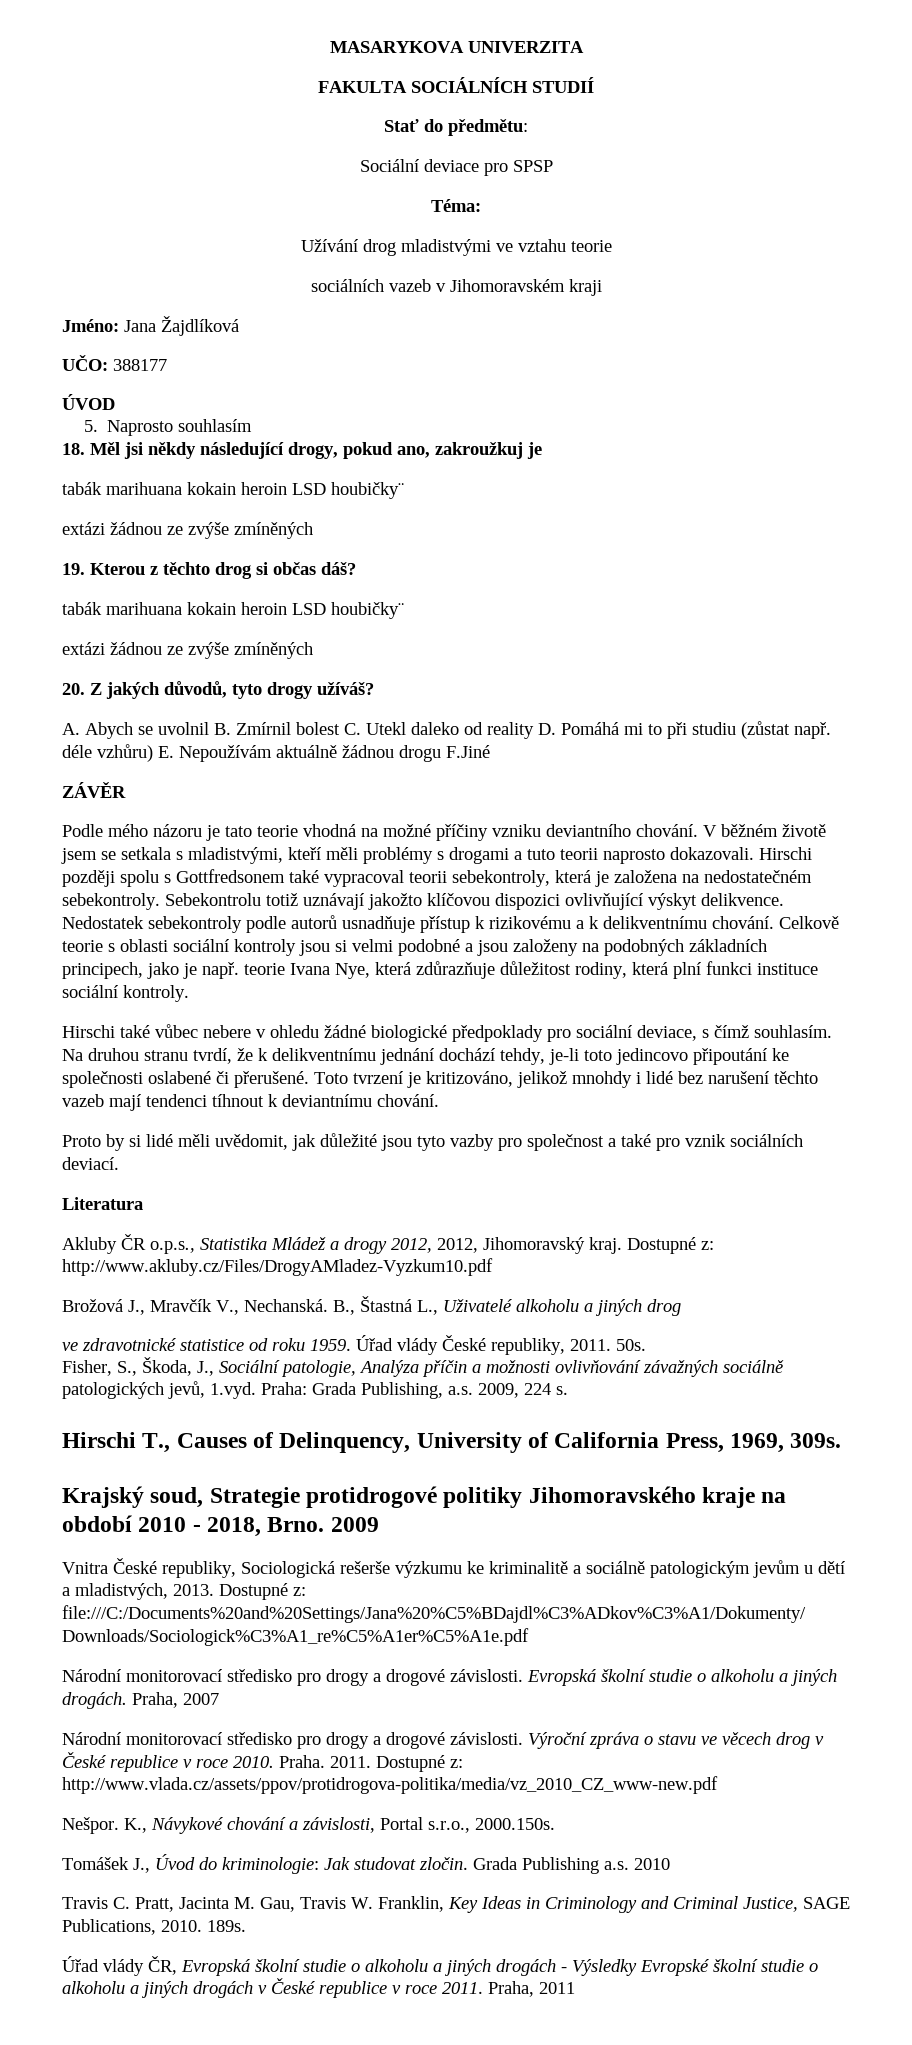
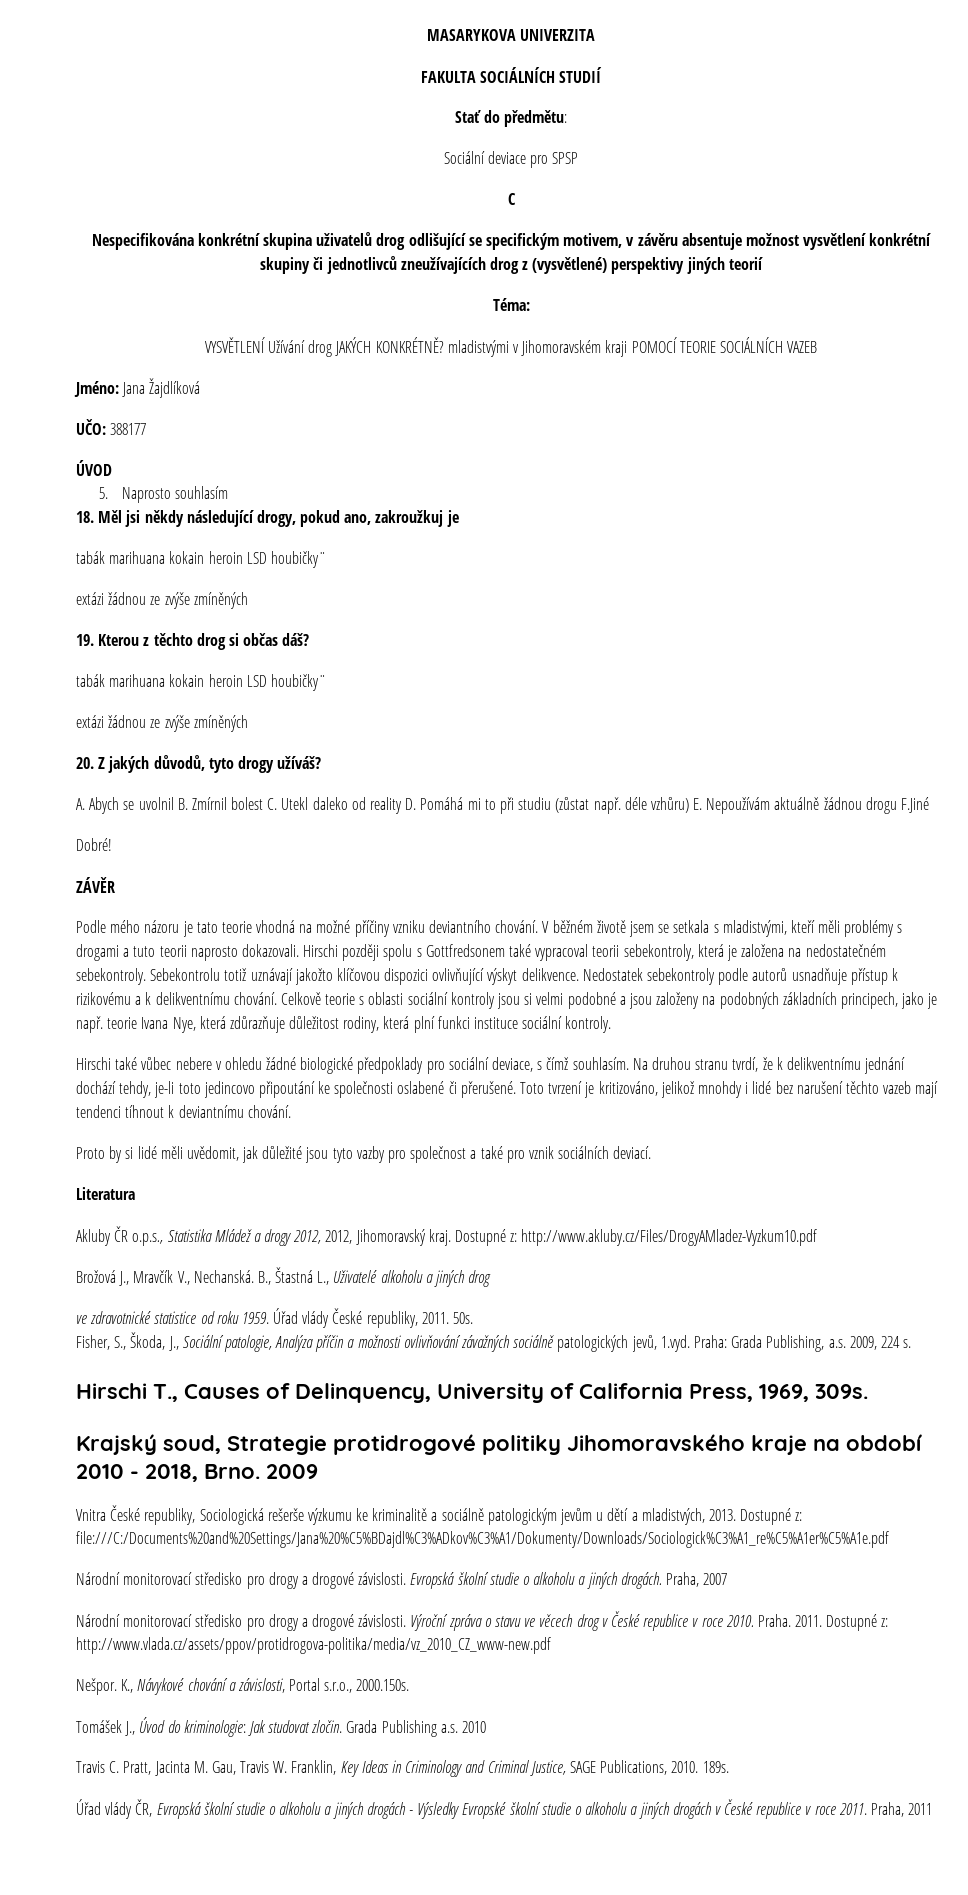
+ C
+ Nespecifikována konkrétní skupina uživatelů drog odlišující se specifickým motivem, v závěru absentuje možnost vysvětlení konkrétní skupiny či jednotlivců zneužívajících drog z (vysvětlené) perspektivy jiných teorií
- Užívání drog mladistvými ve vztahu teorie
- sociálních vazeb v Jihomoravském kraji
+ VYSVĚTLENÍ Užívání drog JAKÝCH KONKRÉTNĚ? mladistvými v Jihomoravském kraji POMOCÍ TEORIE SOCIÁLNÍCH VAZEB
+ Dobré!

